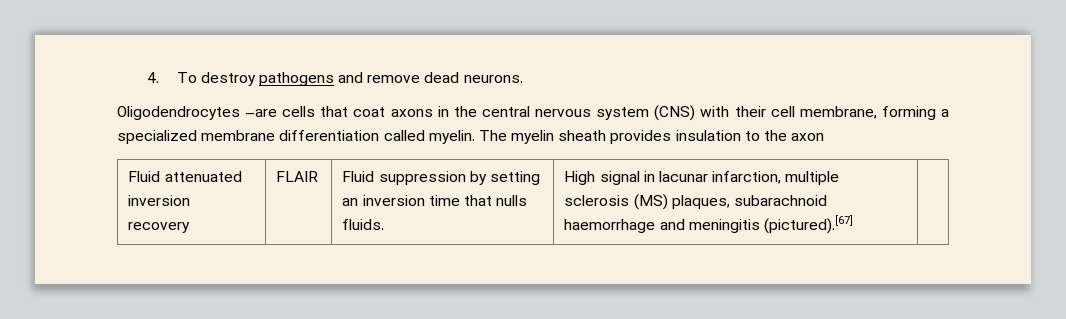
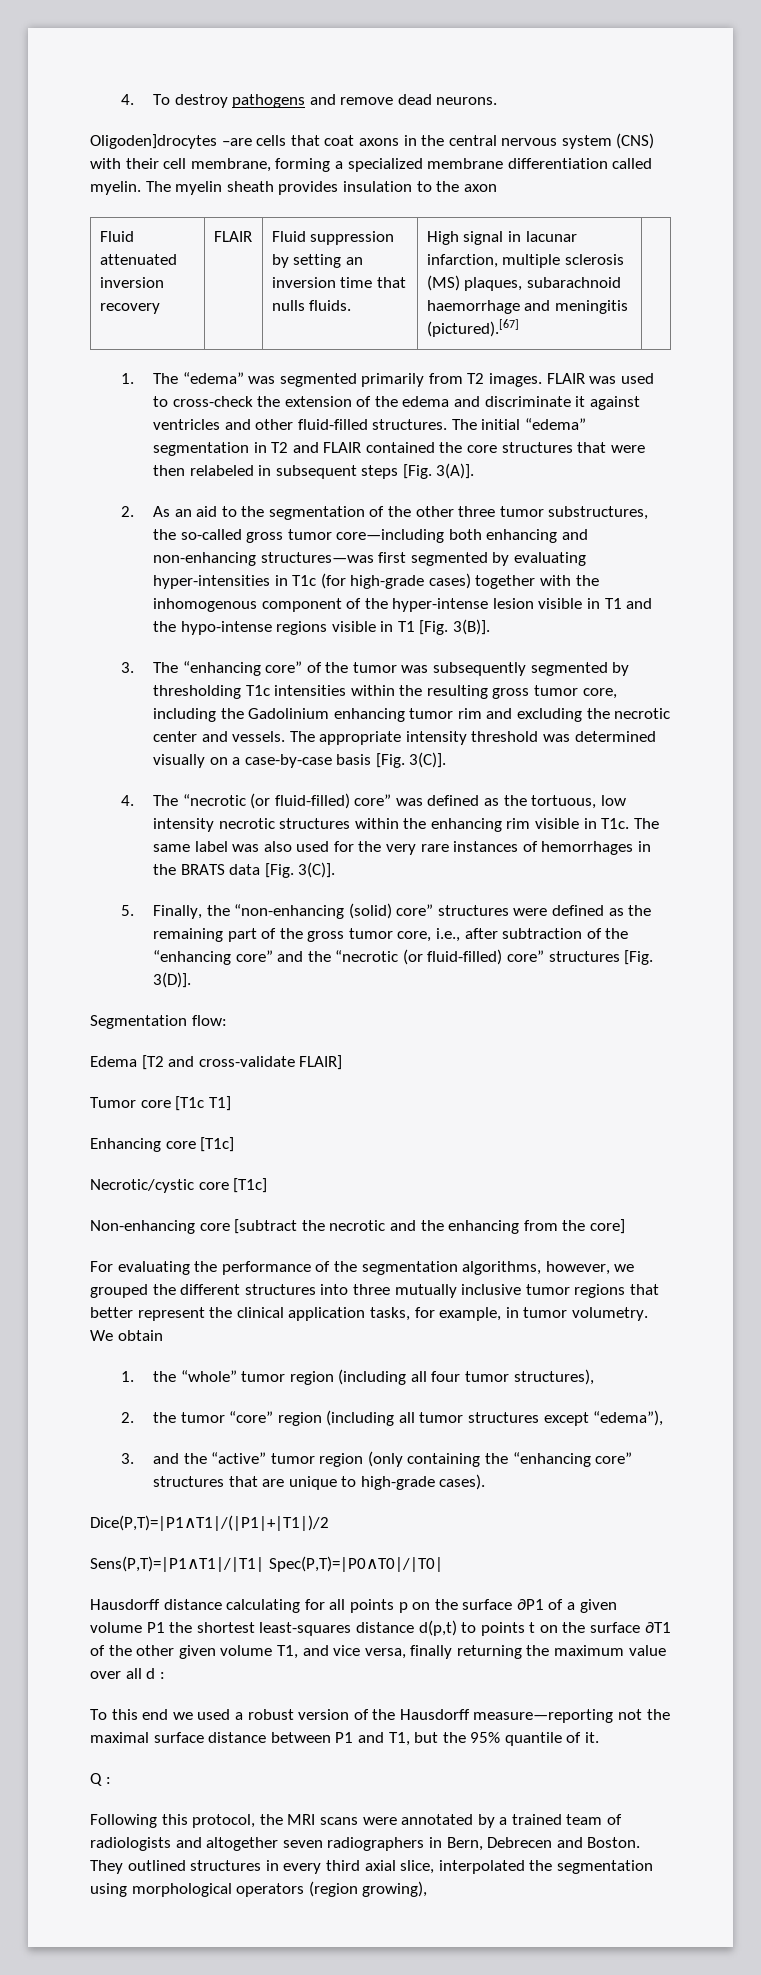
- Oligodendrocytes –are cells that coat axons in the central nervous system (CNS) with their cell membrane, forming a specialized membrane differentiation called myelin.
+ Oligoden]drocytes –are cells that coat axons in the central nervous system (CNS) with their cell membrane, forming a specialized membrane differentiation called myelin.
+ 1. The “edema” was segmented primarily from T2 images. FLAIR was used to cross-check the extension of the edema and discriminate it against ventricles and other fluid-filled structures. The initial “edema” segmentation in T2 and FLAIR contained the core structures that were then relabeled in subsequent steps [Fig. 3(A)].
+ 2. As an aid to the segmentation of the other three tumor substructures, the so-called gross tumor core—including both enhancing and non-enhancing structures—was first segmented by evaluating hyper-intensities in T1c (for high-grade cases) together with the inhomogenous component of the hyper-intense lesion visible in T1 and the hypo-intense regions visible in T1 [Fig. 3(B)].
+ 3. The “enhancing core” of the tumor was subsequently segmented by thresholding T1c intensities within the resulting gross tumor core, including the Gadolinium enhancing tumor rim and excluding the necrotic center and vessels. The appropriate intensity threshold was determined visually on a case-by-case basis [Fig. 3(C)].
+ 4. The “necrotic (or fluid-filled) core” was defined as the tortuous, low intensity necrotic structures within the enhancing rim visible in T1c. The same label was also used for the very rare instances of hemorrhages in the BRATS data [Fig. 3(C)].
+ 5. Finally, the “non-enhancing (solid) core” structures were defined as the remaining part of the gross tumor core, i.e., after subtraction of the “enhancing core” and the “necrotic (or fluid-filled) core” structures [Fig. 3(D)].
+ Segmentation flow:
+ Edema [T2 and cross-validate FLAIR]
+ Tumor core [T1c T1]
+ Enhancing core [T1c]
+ Necrotic/cystic core [T1c]
+ Non-enhancing core [subtract the necrotic and the enhancing from the core]
+ For evaluating the performance of the segmentation algorithms, however, we grouped the different structures into three mutually inclusive tumor regions that better represent the clinical application tasks, for example, in tumor volumetry. We obtain
+ 1. the “whole” tumor region (including all four tumor structures),
+ 2. the tumor “core” region (including all tumor structures except “edema”),
+ 3. and the “active” tumor region (only containing the “enhancing core” structures that are unique to high-grade cases).
+ Dice(P,T)=|P1∧T1|/(|P1|+|T1|)/2
+ Sens(P,T)=|P1∧T1|/|T1| Spec(P,T)=|P0∧T0|/|T0|
+ Hausdorff distance calculating for all points p on the surface ∂P1 of a given volume P1 the shortest least-squares distance d(p,t) to points t on the surface ∂T1 of the other given volume T1, and vice versa, finally returning the maximum value over all d :
+ To this end we used a robust version of the Hausdorff measure—reporting not the maximal surface distance between P1 and T1, but the 95% quantile of it.
+ Q :
+ Following this protocol, the MRI scans were annotated by a trained team of radiologists and altogether seven radiographers in Bern, Debrecen and Boston. They outlined structures in every third axial slice, interpolated the segmentation using morphological operators (region growing),

